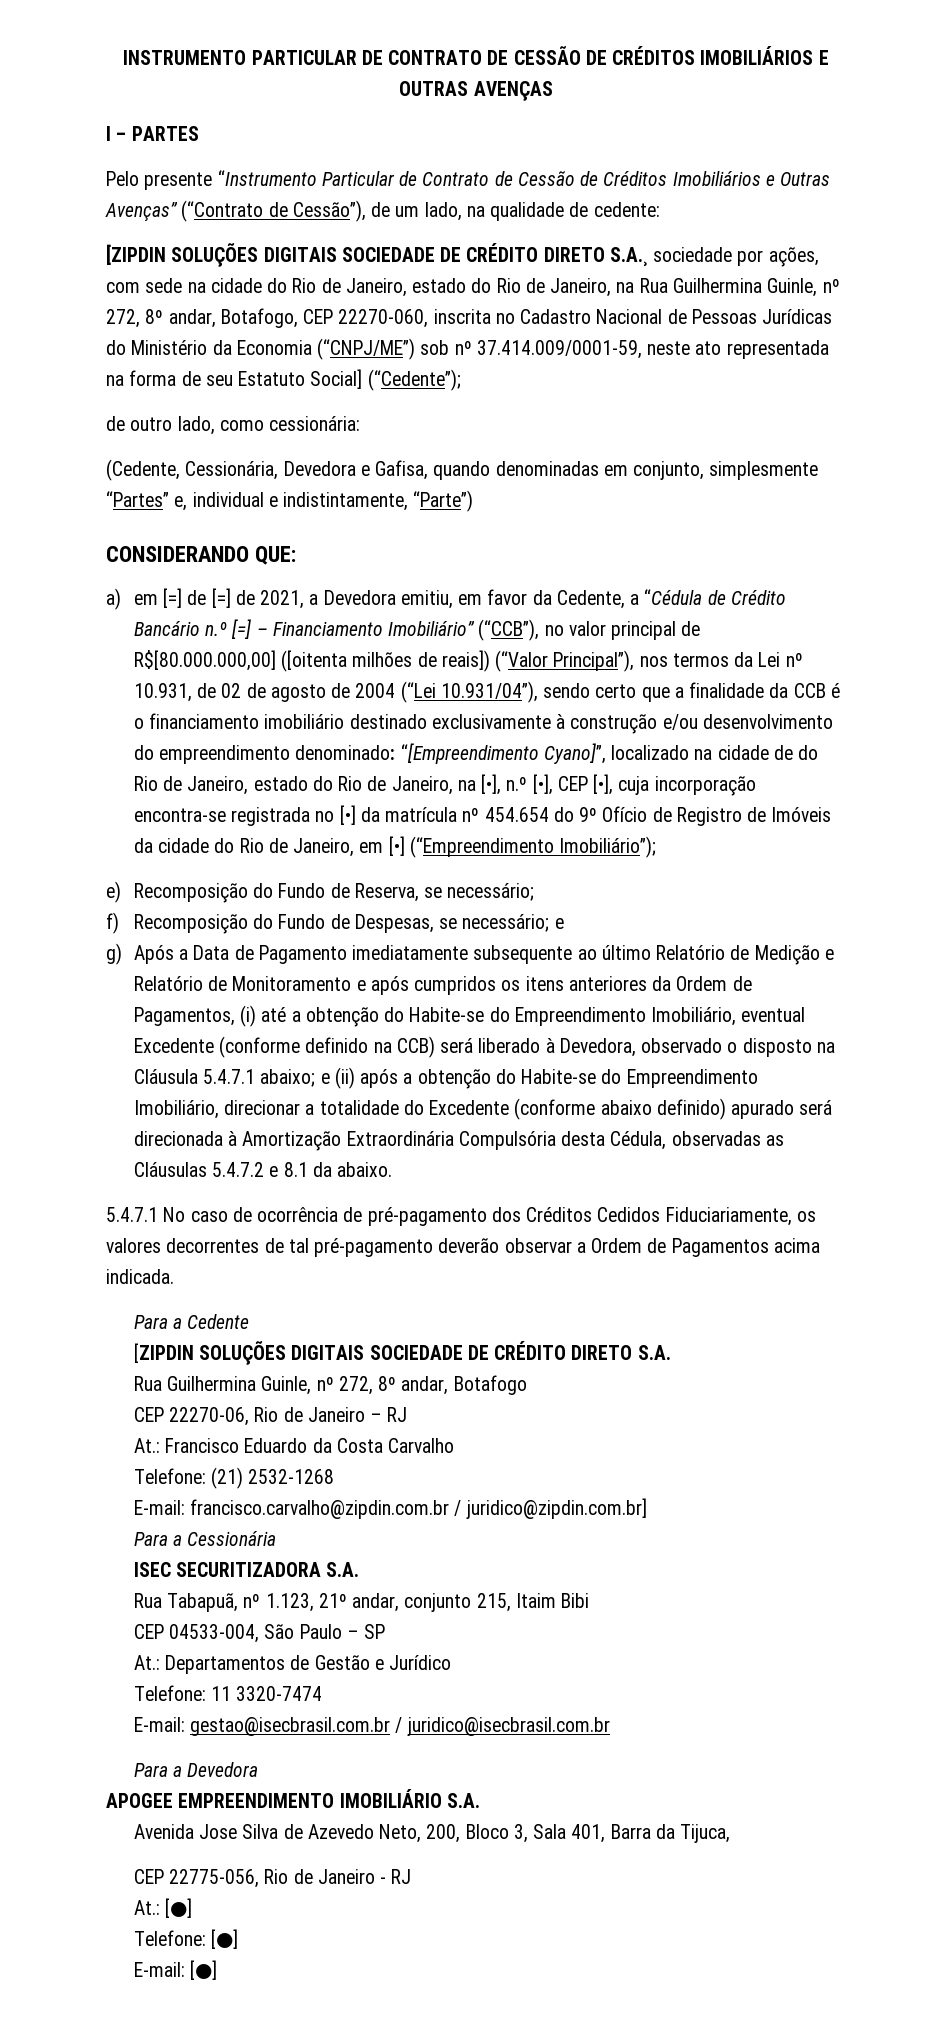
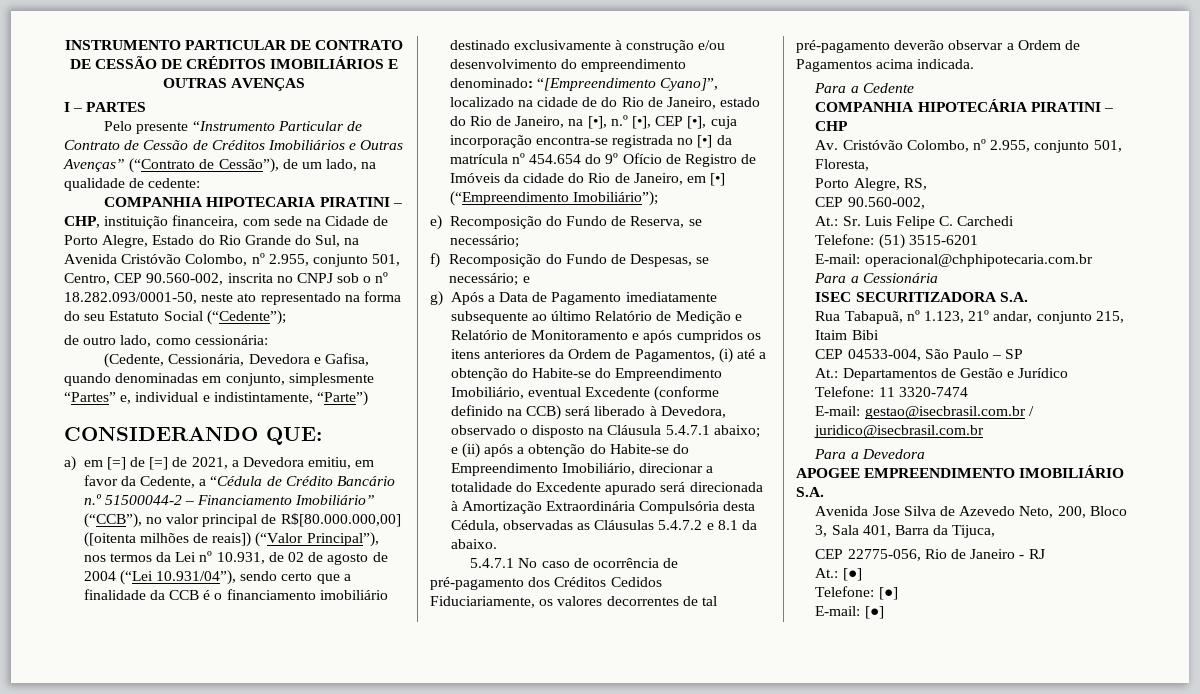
- [ZIPDIN SOLUÇÕES DIGITAIS SOCIEDADE DE CRÉDITO DIRETO S.A.¸ sociedade por ações, com sede na cidade do Rio de Janeiro, estado do Rio de Janeiro, na Rua Guilhermina Guinle, nº 272, 8º andar, Botafogo, CEP 22270-060, inscrita no Cadastro Nacional de Pessoas Jurídicas do Ministério da Economia (“CNPJ/ME”) sob nº 37.414.009/0001-59, neste ato representada na forma de seu Estatuto Social] (“Cedente”);
+ COMPANHIA HIPOTECARIA PIRATINI – CHP, instituição financeira, com sede na Cidade de Porto Alegre, Estado do Rio Grande do Sul, na Avenida Cristóvão Colombo, nº 2.955, conjunto 501, Centro, CEP 90.560-002, inscrita no CNPJ sob o nº 18.282.093/0001-50, neste ato representado na forma do seu Estatuto Social (“Cedente”);
- a) em [=] de [=] de 2021, a Devedora emitiu, em favor da Cedente, a “Cédula de Crédito Bancário n.º [=] – Financiamento Imobiliário” (“CCB”), no valor principal de R$[80.000.000,00] ([oitenta milhões de reais]) (“Valor Principal”), nos termos da Lei nº 10.931, de 02 de agosto de 2004 (“Lei 10.931/04”), sendo certo que a finalidade da CCB é o financiamento imobiliário destinado exclusivamente à construção e/ou desenvolvimento do empreendimento denominado:
+ a) em [=] de [=] de 2021, a Devedora emitiu, em favor da Cedente, a “Cédula de Crédito Bancário n.º 51500044-2 – Financiamento Imobiliário” (“CCB”), no valor principal de R$[80.000.000,00] ([oitenta milhões de reais]) (“Valor Principal”), nos termos da Lei nº 10.931, de 02 de agosto de 2004 (“Lei 10.931/04”), sendo certo que a finalidade da CCB é o financiamento imobiliário destinado exclusivamente à construção e/ou desenvolvimento do empreendimento denominado:
- e (ii) após a obtenção do Habite-se do Empreendimento Imobiliário, direcionar a totalidade do Excedente (conforme abaixo definido) apurado será direcionada à Amortização Extraordinária Compulsória desta Cédula, observadas as Cláusulas 5.4.7.2 e 8.1 da abaixo.
+ e (ii) após a obtenção do Habite-se do Empreendimento Imobiliário, direcionar a totalidade do Excedente apurado será direcionada à Amortização Extraordinária Compulsória desta Cédula, observadas as Cláusulas 5.4.7.2 e 8.1 da abaixo.
- [ZIPDIN SOLUÇÕES DIGITAIS SOCIEDADE DE CRÉDITO DIRETO S.A.
- Rua Guilhermina Guinle, nº 272, 8º andar, Botafogo
- CEP 22270-06, Rio de Janeiro – RJ
- At.: Francisco Eduardo da Costa Carvalho
- Telefone: (21) 2532-1268
- E-mail: francisco.carvalho@zipdin.com.br / juridico@zipdin.com.br]
+ COMPANHIA HIPOTECÁRIA PIRATINI – CHP
+ Av. Cristóvão Colombo, nº 2.955, conjunto 501, Floresta,
+ Porto Alegre, RS,
+ CEP 90.560-002,
+ At.: Sr. Luis Felipe C. Carchedi
+ Telefone: (51) 3515-6201
+ E-mail: operacional@chphipotecaria.com.br

